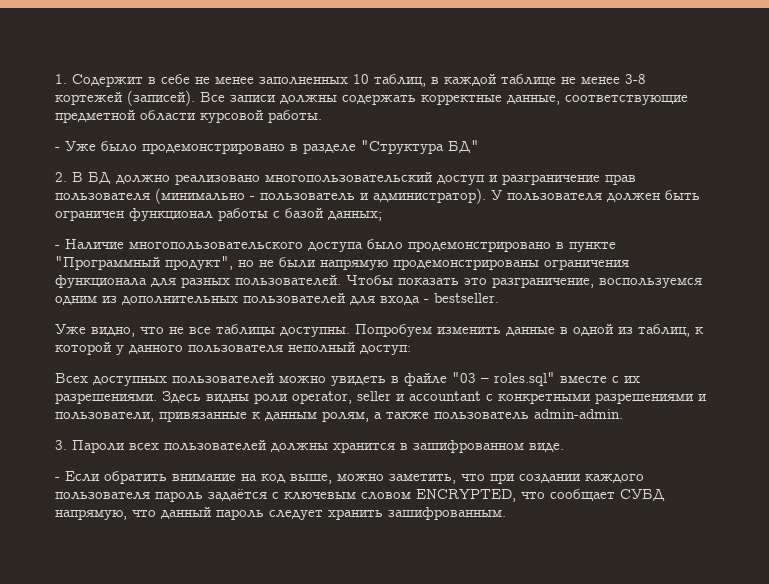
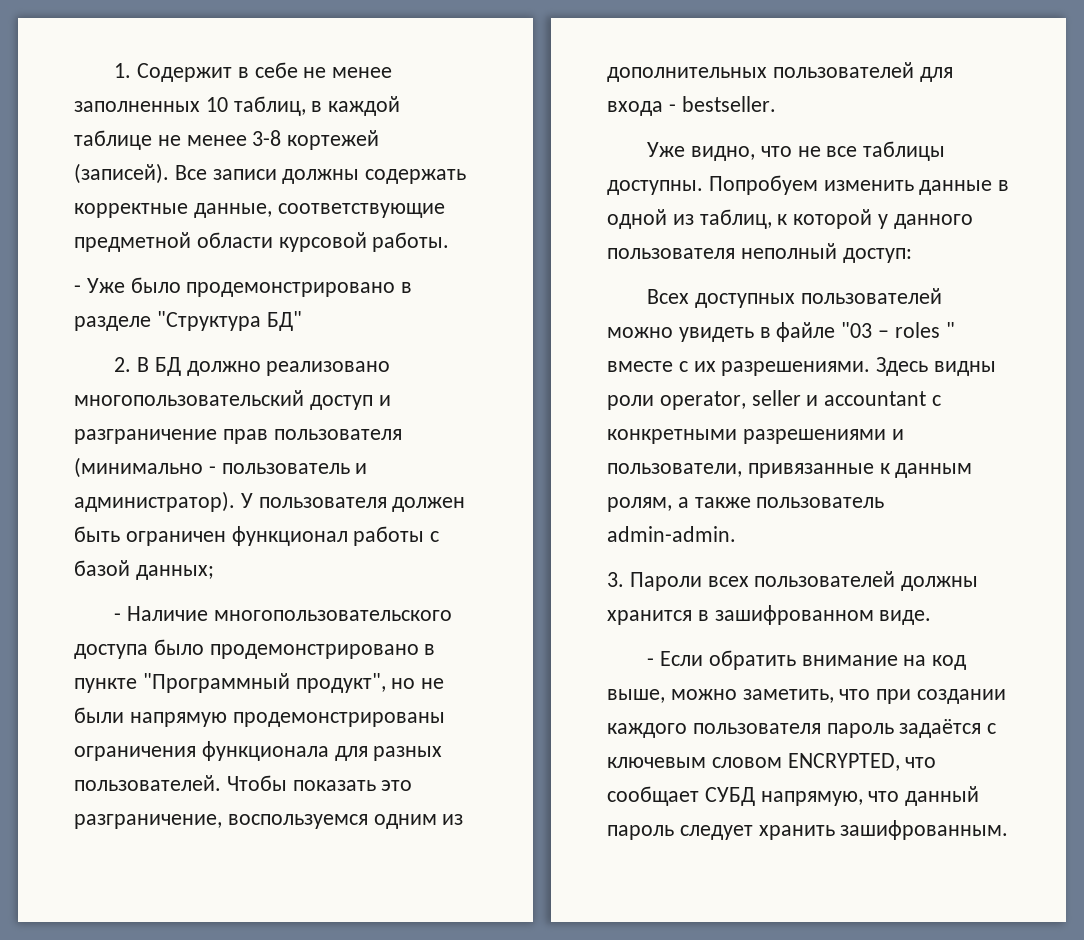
- Всех доступных пользователей можно увидеть в файле "03 – roles.sql" вместе с их разрешениями.
+ Всех доступных пользователей можно увидеть в файле "03 – roles " вместе с их разрешениями.

